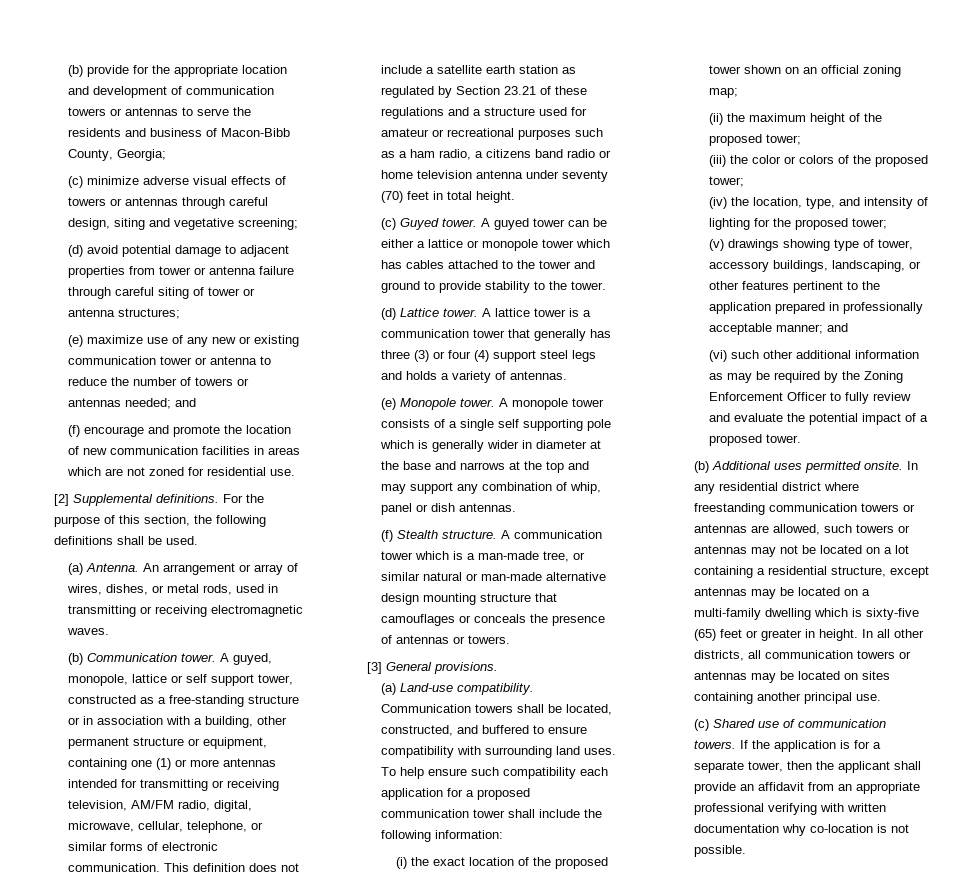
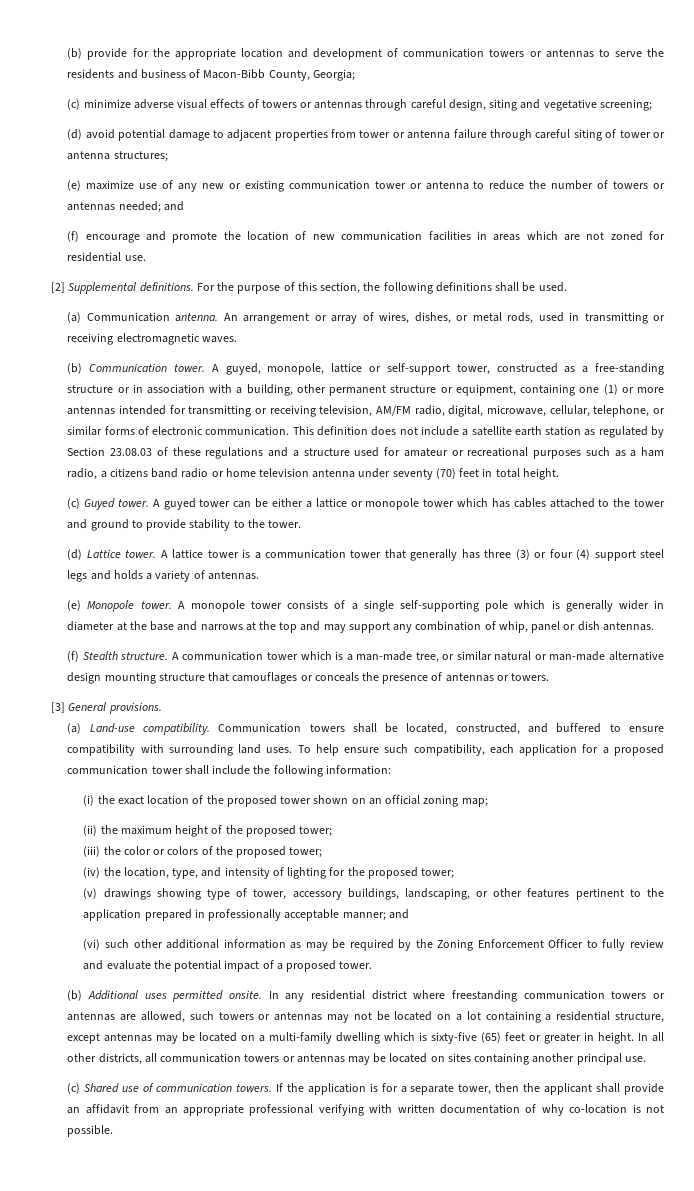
- (a) Antenna.
+ (a) Communication antenna.
- A guyed, monopole, lattice or self support tower, constructed as a free-standing structure or in association with a building, other permanent structure or equipment, containing one (1) or more antennas intended for transmitting or receiving television, AM/FM radio, digital, microwave, cellular, telephone, or similar forms of electronic communication.
+ A guyed, monopole, lattice or self-support tower, constructed as a free-standing structure or in association with a building, other permanent structure or equipment, containing one (1) or more antennas intended for transmitting or receiving television, AM/FM radio, digital, microwave, cellular, telephone, or similar forms of electronic communication.
- This definition does not include a satellite earth station as regulated by Section 23.21 of these regulations and a structure used for amateur or recreational purposes such as a ham radio, a citizens band radio or home television antenna under seventy (70) feet in total height.
+ This definition does not include a satellite earth station as regulated by Section 23.08.03 of these regulations and a structure used for amateur or recreational purposes such as a ham radio, a citizens band radio or home television antenna under seventy (70) feet in total height.
- A monopole tower consists of a single self supporting pole which is generally wider in diameter at the base and narrows at the top and may support any combination of whip, panel or dish antennas.
+ A monopole tower consists of a single self-supporting pole which is generally wider in diameter at the base and narrows at the top and may support any combination of whip, panel or dish antennas.
- To help ensure such compatibility each application for a proposed communication tower shall include the following information:
+ To help ensure such compatibility, each application for a proposed communication tower shall include the following information:
- If the application is for a separate tower, then the applicant shall provide an affidavit from an appropriate professional verifying with written documentation why co-location is not possible.
+ If the application is for a separate tower, then the applicant shall provide an affidavit from an appropriate professional verifying with written documentation of why co-location is not possible.

